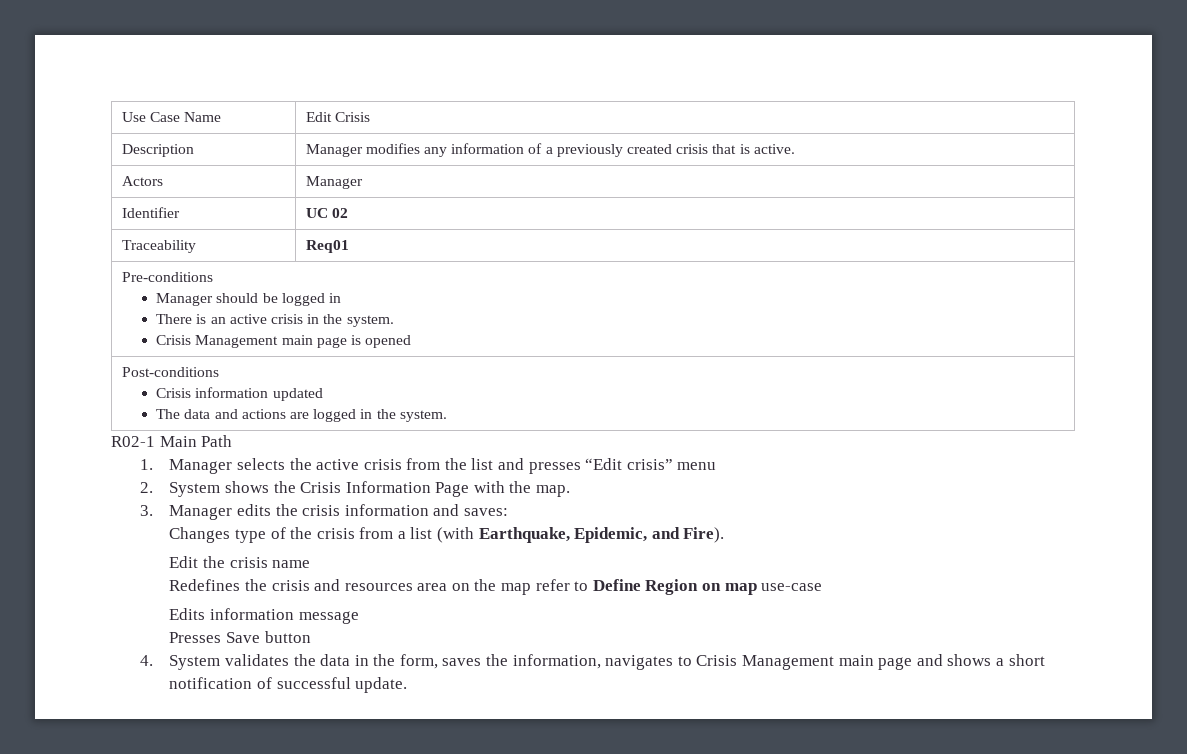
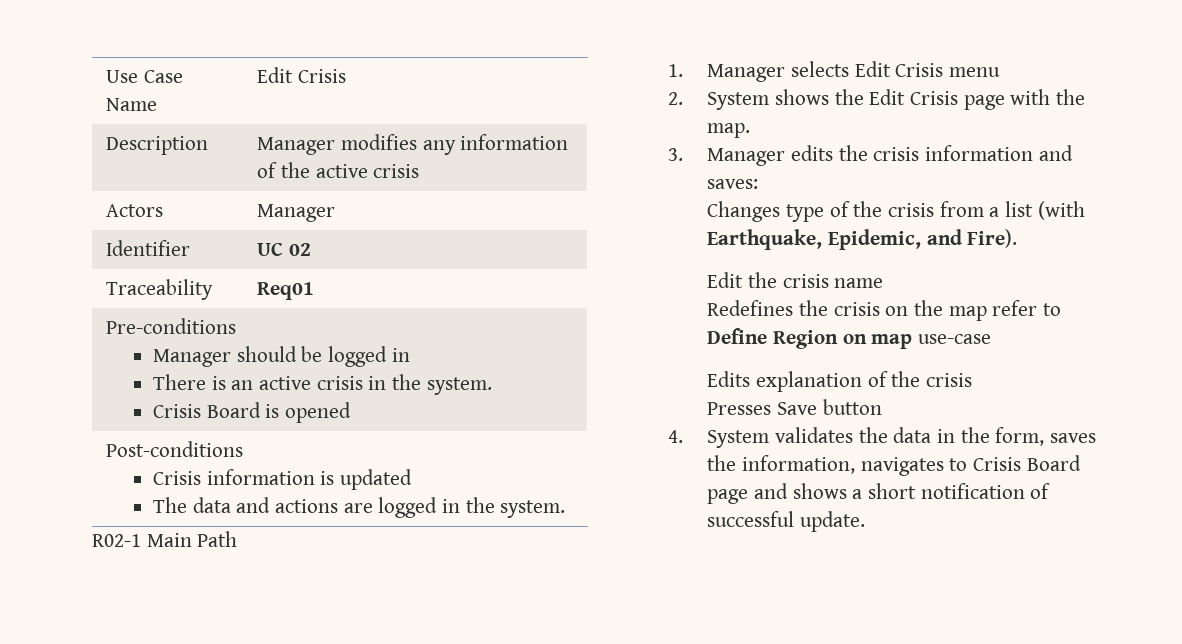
- Description | Manager modifies any information of a previously created crisis that is active.
+ Description | Manager modifies any information of the active crisis
  Pre-conditions
  Manager should be logged in
  There is an active crisis in the system.
- Crisis Management main page is opened
+ Crisis Board is opened
  Post-conditions
- Crisis information updated
+ Crisis information is updated
- 1. Manager selects the active crisis from the list and presses “Edit crisis” menu
+ 1. Manager selects Edit Crisis menu
- 2. System shows the Crisis Information Page with the map.
+ 2. System shows the Edit Crisis page with the map.
- Redefines the crisis and resources area on the map refer to Define Region on map use-case
+ Redefines the crisis on the map refer to Define Region on map use-case
- Edits information message
+ Edits explanation of the crisis
- 4. System validates the data in the form, saves the information, navigates to Crisis Management main page and shows a short notification of successful update.
+ 4. System validates the data in the form, saves the information, navigates to Crisis Board page and shows a short notification of successful update.

